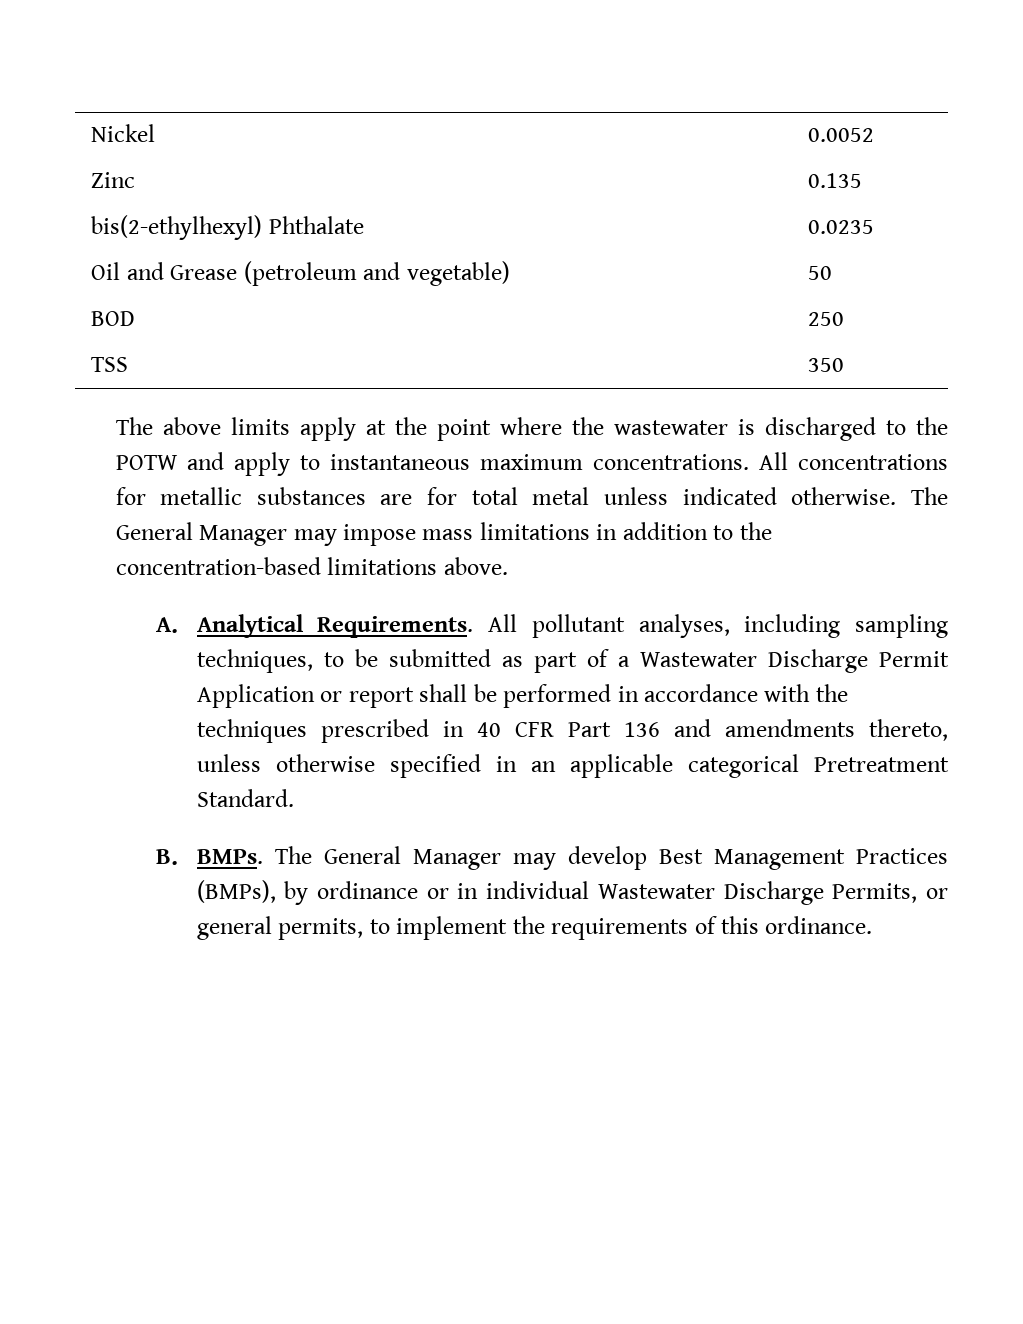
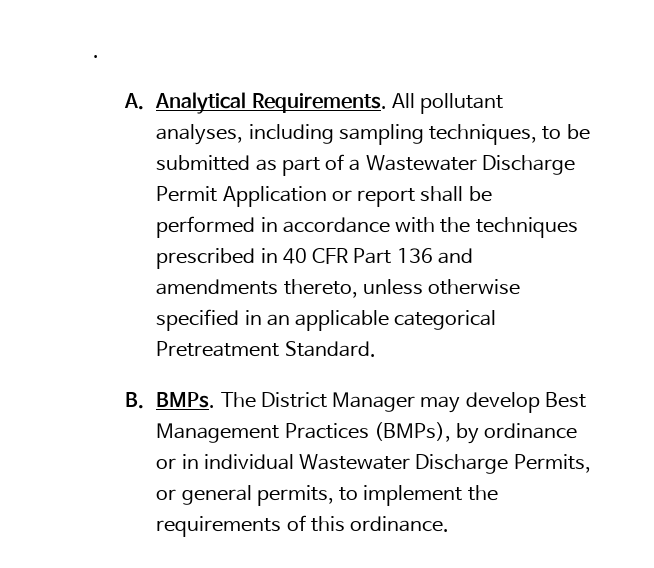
- Nickel | 0.0052
- Zinc | 0.135
- bis(2-ethylhexyl) Phthalate | 0.0235
- Oil and Grease (petroleum and vegetable) | 50
- BOD | 250
- TSS | 350
- The above limits apply at the point where the wastewater is discharged to the POTW and apply to instantaneous maximum concentrations. All concentrations for metallic substances are for total metal unless indicated otherwise. The General Manager may impose mass limitations in addition to the concentration-based limitations above.
+ .
- The General Manager may develop Best Management Practices (BMPs), by ordinance or in individual Wastewater Discharge Permits, or general permits, to implement the requirements of this ordinance.
+ The District Manager may develop Best Management Practices (BMPs), by ordinance or in individual Wastewater Discharge Permits, or general permits, to implement the requirements of this ordinance.

